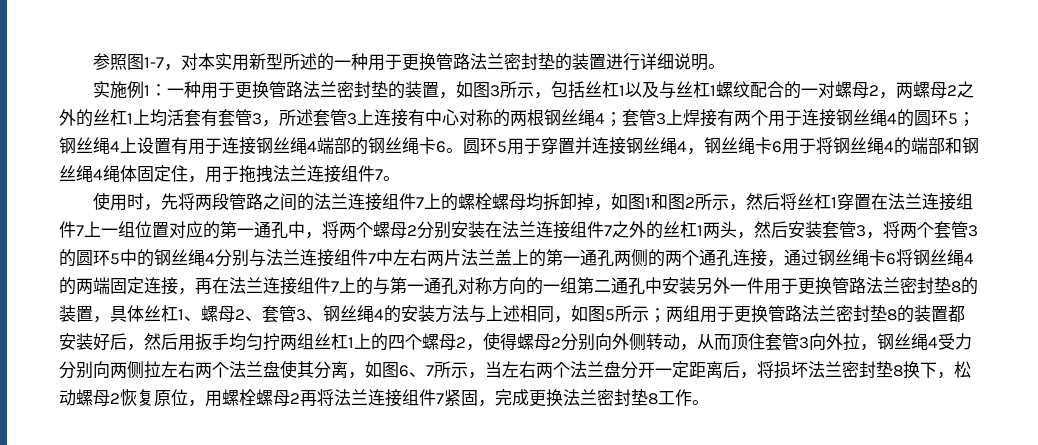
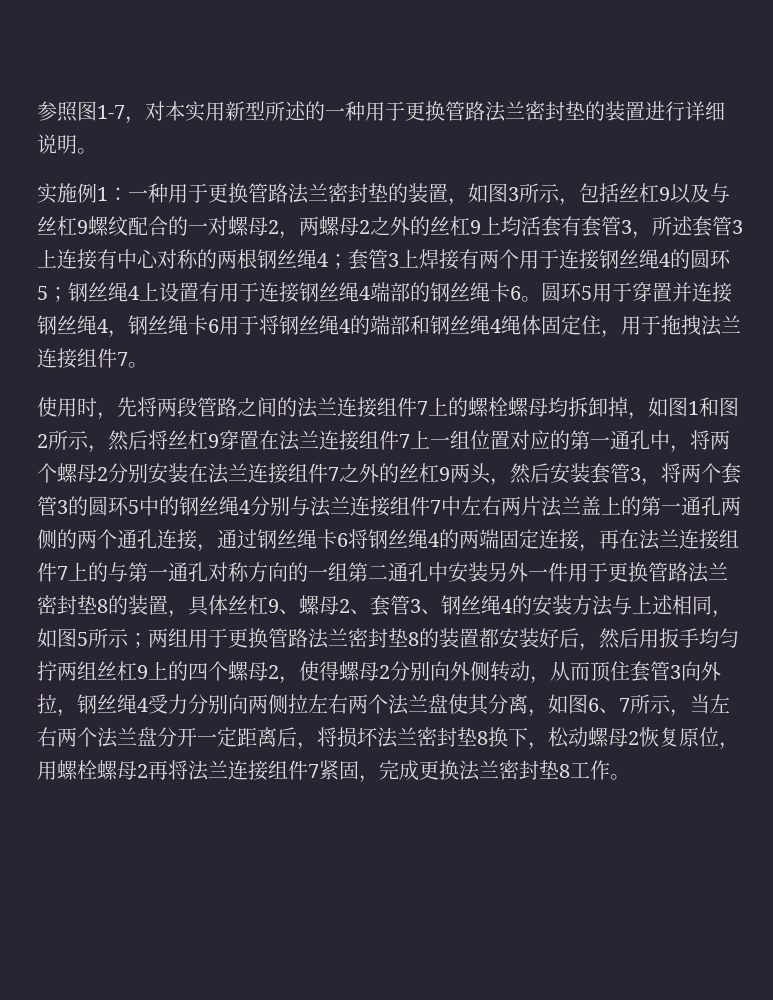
- 一种用于更换管路法兰密封垫的装置，如图3所示，包括丝杠1以及与丝杠1螺纹配合的一对螺母2，两螺母2之外的丝杠1上均活套有套管3，所述套管3上连接有中心对称的两根钢丝绳4；
+ 一种用于更换管路法兰密封垫的装置，如图3所示，包括丝杠9以及与丝杠9螺纹配合的一对螺母2，两螺母2之外的丝杠9上均活套有套管3，所述套管3上连接有中心对称的两根钢丝绳4；
- 使用时，先将两段管路之间的法兰连接组件7上的螺栓螺母均拆卸掉，如图1和图2所示，然后将丝杠1穿置在法兰连接组件7上一组位置对应的第一通孔中，将两个螺母2分别安装在法兰连接组件7之外的丝杠1两头，然后安装套管3，将两个套管3的圆环5中的钢丝绳4分别与法兰连接组件7中左右两片法兰盖上的第一通孔两侧的两个通孔连接，通过钢丝绳卡6将钢丝绳4的两端固定连接，再在法兰连接组件7上的与第一通孔对称方向的一组第二通孔中安装另外一件用于更换管路法兰密封垫8的装置，具体丝杠1、螺母2、套管3、钢丝绳4的安装方法与上述相同，如图5所示；
+ 使用时，先将两段管路之间的法兰连接组件7上的螺栓螺母均拆卸掉，如图1和图2所示，然后将丝杠9穿置在法兰连接组件7上一组位置对应的第一通孔中，将两个螺母2分别安装在法兰连接组件7之外的丝杠9两头，然后安装套管3，将两个套管3的圆环5中的钢丝绳4分别与法兰连接组件7中左右两片法兰盖上的第一通孔两侧的两个通孔连接，通过钢丝绳卡6将钢丝绳4的两端固定连接，再在法兰连接组件7上的与第一通孔对称方向的一组第二通孔中安装另外一件用于更换管路法兰密封垫8的装置，具体丝杠9、螺母2、套管3、钢丝绳4的安装方法与上述相同，如图5所示；
- 两组用于更换管路法兰密封垫8的装置都安装好后，然后用扳手均匀拧两组丝杠1上的四个螺母2，使得螺母2分别向外侧转动，从而顶住套管3向外拉，钢丝绳4受力分别向两侧拉左右两个法兰盘使其分离，如图6、7所示，当左右两个法兰盘分开一定距离后，将损坏法兰密封垫8换下，松动螺母2恢复原位，用螺栓螺母2再将法兰连接组件7紧固，完成更换法兰密封垫8工作。
+ 两组用于更换管路法兰密封垫8的装置都安装好后，然后用扳手均匀拧两组丝杠9上的四个螺母2，使得螺母2分别向外侧转动，从而顶住套管3向外拉，钢丝绳4受力分别向两侧拉左右两个法兰盘使其分离，如图6、7所示，当左右两个法兰盘分开一定距离后，将损坏法兰密封垫8换下，松动螺母2恢复原位，用螺栓螺母2再将法兰连接组件7紧固，完成更换法兰密封垫8工作。

